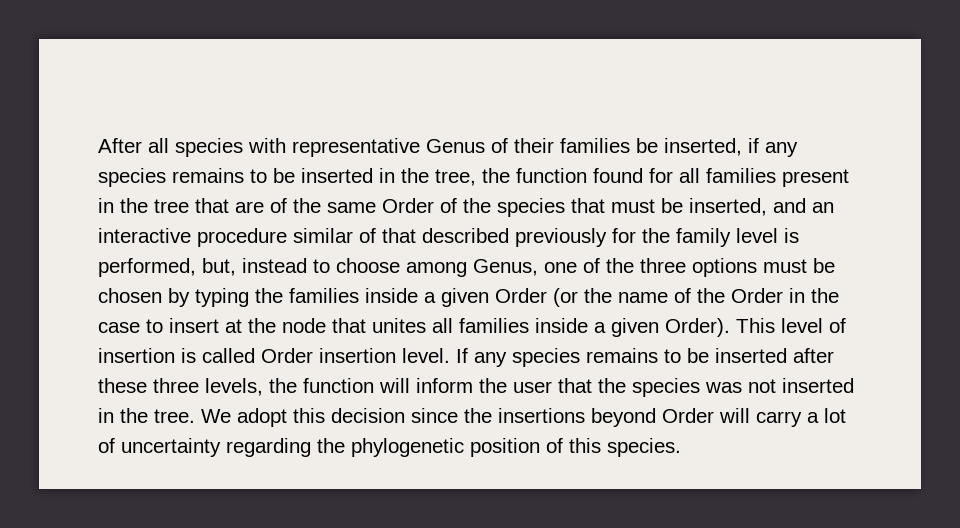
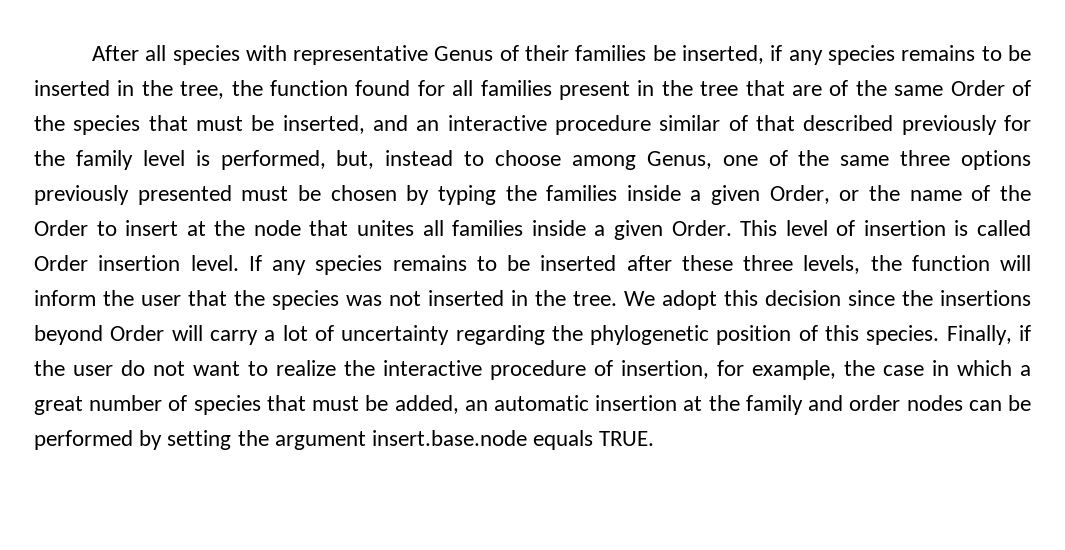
- After all species with representative Genus of their families be inserted, if any species remains to be inserted in the tree, the function found for all families present in the tree that are of the same Order of the species that must be inserted, and an interactive procedure similar of that described previously for the family level is performed, but, instead to choose among Genus, one of the three options must be chosen by typing the families inside a given Order (or the name of the Order in the case to insert at the node that unites all families inside a given Order).
+ After all species with representative Genus of their families be inserted, if any species remains to be inserted in the tree, the function found for all families present in the tree that are of the same Order of the species that must be inserted, and an interactive procedure similar of that described previously for the family level is performed, but, instead to choose among Genus, one of the same three options previously presented must be chosen by typing the families inside a given Order, or the name of the Order to insert at the node that unites all families inside a given Order.
+ Finally, if the user do not want to realize the interactive procedure of insertion, for example, the case in which a great number of species that must be added, an automatic insertion at the family and order nodes can be performed by setting the argument insert.base.node equals TRUE.

